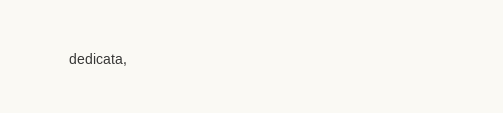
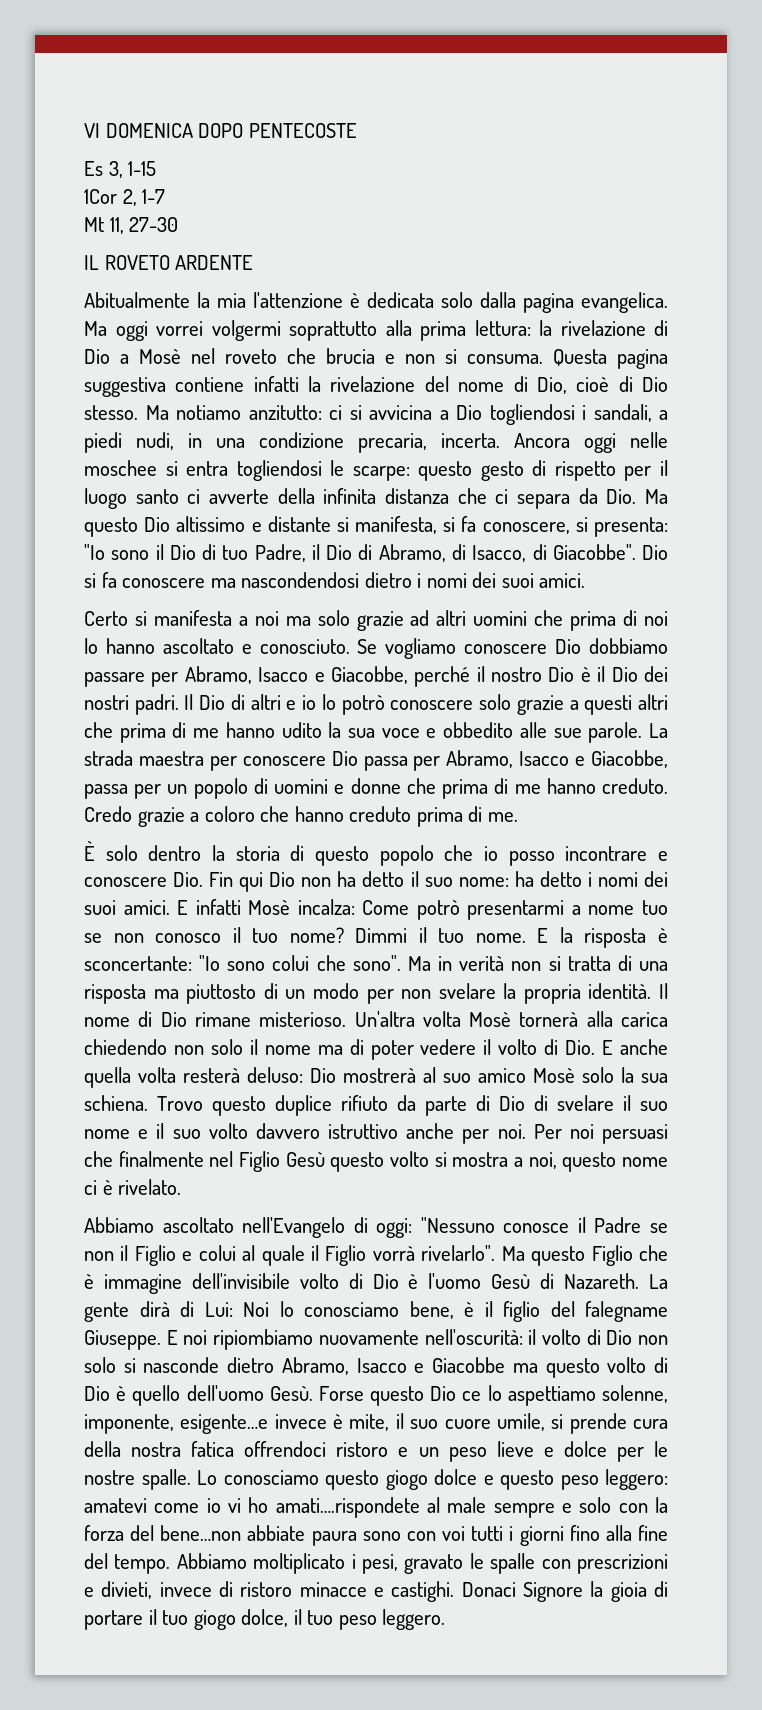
- dedicata,
+ VI DOMENICA DOPO PENTECOSTE
+ Es 3, 1-15
+ 1Cor 2, 1-7
+ Mt 11, 27-30
+ IL ROVETO ARDENTE
+ Abitualmente la mia l'attenzione è dedicata solo dalla pagina evangelica. Ma oggi vorrei volgermi soprattutto alla prima lettura: la rivelazione di Dio a Mosè nel roveto che brucia e non si consuma. Questa pagina suggestiva contiene infatti la rivelazione del nome di Dio, cioè di Dio stesso. Ma notiamo anzitutto: ci si avvicina a Dio togliendosi i sandali, a piedi nudi, in una condizione precaria, incerta. Ancora oggi nelle moschee si entra togliendosi le scarpe: questo gesto di rispetto per il luogo santo ci avverte della infinita distanza che ci separa da Dio. Ma questo Dio altissimo e distante si manifesta, si fa conoscere, si presenta: "Io sono il Dio di tuo Padre, il Dio di Abramo, di Isacco, di Giacobbe". Dio si fa conoscere ma nascondendosi dietro i nomi dei suoi amici.
+ Certo si manifesta a noi ma solo grazie ad altri uomini che prima di noi lo hanno ascoltato e conosciuto. Se vogliamo conoscere Dio dobbiamo passare per Abramo, Isacco e Giacobbe, perché il nostro Dio è il Dio dei nostri padri. Il Dio di altri e io lo potrò conoscere solo grazie a questi altri che prima di me hanno udito la sua voce e obbedito alle sue parole. La strada maestra per conoscere Dio passa per Abramo, Isacco e Giacobbe, passa per un popolo di uomini e donne che prima di me hanno creduto. Credo grazie a coloro che hanno creduto prima di me.
+ È solo dentro la storia di questo popolo che io posso incontrare e conoscere Dio. Fin qui Dio non ha detto il suo nome: ha detto i nomi dei suoi amici. E infatti Mosè incalza: Come potrò presentarmi a nome tuo se non conosco il tuo nome? Dimmi il tuo nome. E la risposta è sconcertante: "Io sono colui che sono". Ma in verità non si tratta di una risposta ma piuttosto di un modo per non svelare la propria identità. Il nome di Dio rimane misterioso. Un'altra volta Mosè tornerà alla carica chiedendo non solo il nome ma di poter vedere il volto di Dio. E anche quella volta resterà deluso: Dio mostrerà al suo amico Mosè solo la sua schiena. Trovo questo duplice rifiuto da parte di Dio di svelare il suo nome e il suo volto davvero istruttivo anche per noi. Per noi persuasi che finalmente nel Figlio Gesù questo volto si mostra a noi, questo nome ci è rivelato.
+ Abbiamo ascoltato nell'Evangelo di oggi: "Nessuno conosce il Padre se non il Figlio e colui al quale il Figlio vorrà rivelarlo". Ma questo Figlio che è immagine dell'invisibile volto di Dio è l'uomo Gesù di Nazareth. La gente dirà di Lui: Noi lo conosciamo bene, è il figlio del falegname Giuseppe. E noi ripiombiamo nuovamente nell'oscurità: il volto di Dio non solo si nasconde dietro Abramo, Isacco e Giacobbe ma questo volto di Dio è quello dell'uomo Gesù. Forse questo Dio ce lo aspettiamo solenne, imponente, esigente…e invece è mite, il suo cuore umile, si prende cura della nostra fatica offrendoci ristoro e un peso lieve e dolce per le nostre spalle. Lo conosciamo questo giogo dolce e questo peso leggero: amatevi come io vi ho amati….rispondete al male sempre e solo con la forza del bene…non abbiate paura sono con voi tutti i giorni fino alla fine del tempo. Abbiamo moltiplicato i pesi, gravato le spalle con prescrizioni e divieti, invece di ristoro minacce e castighi. Donaci Signore la gioia di portare il tuo giogo dolce, il tuo peso leggero.

